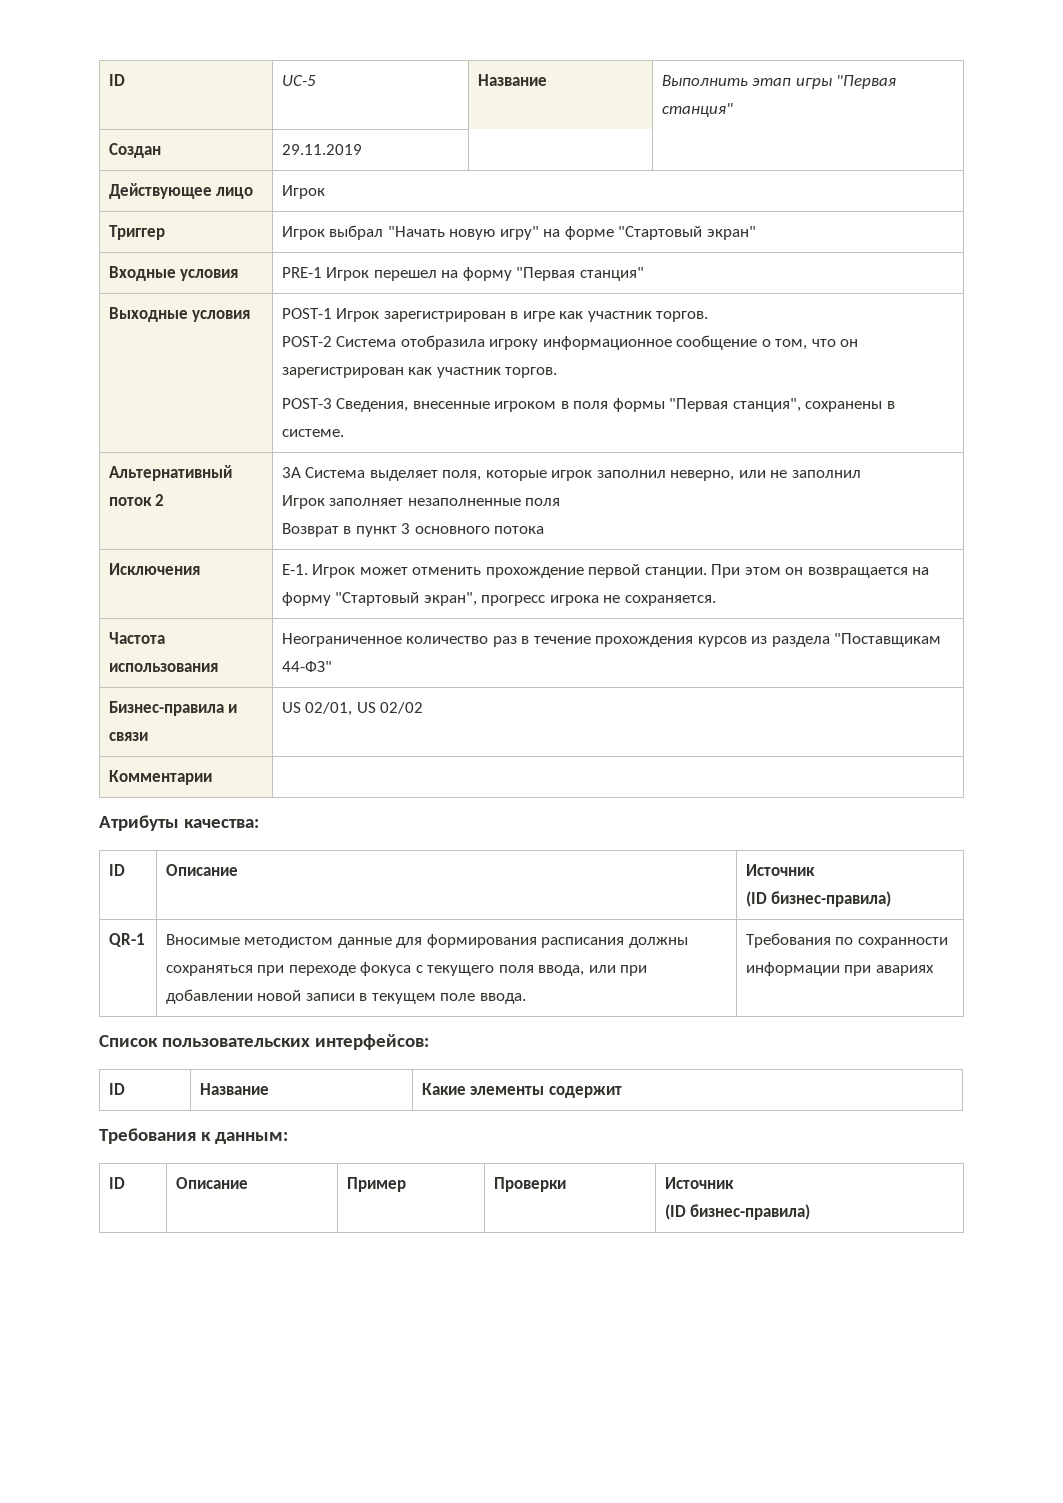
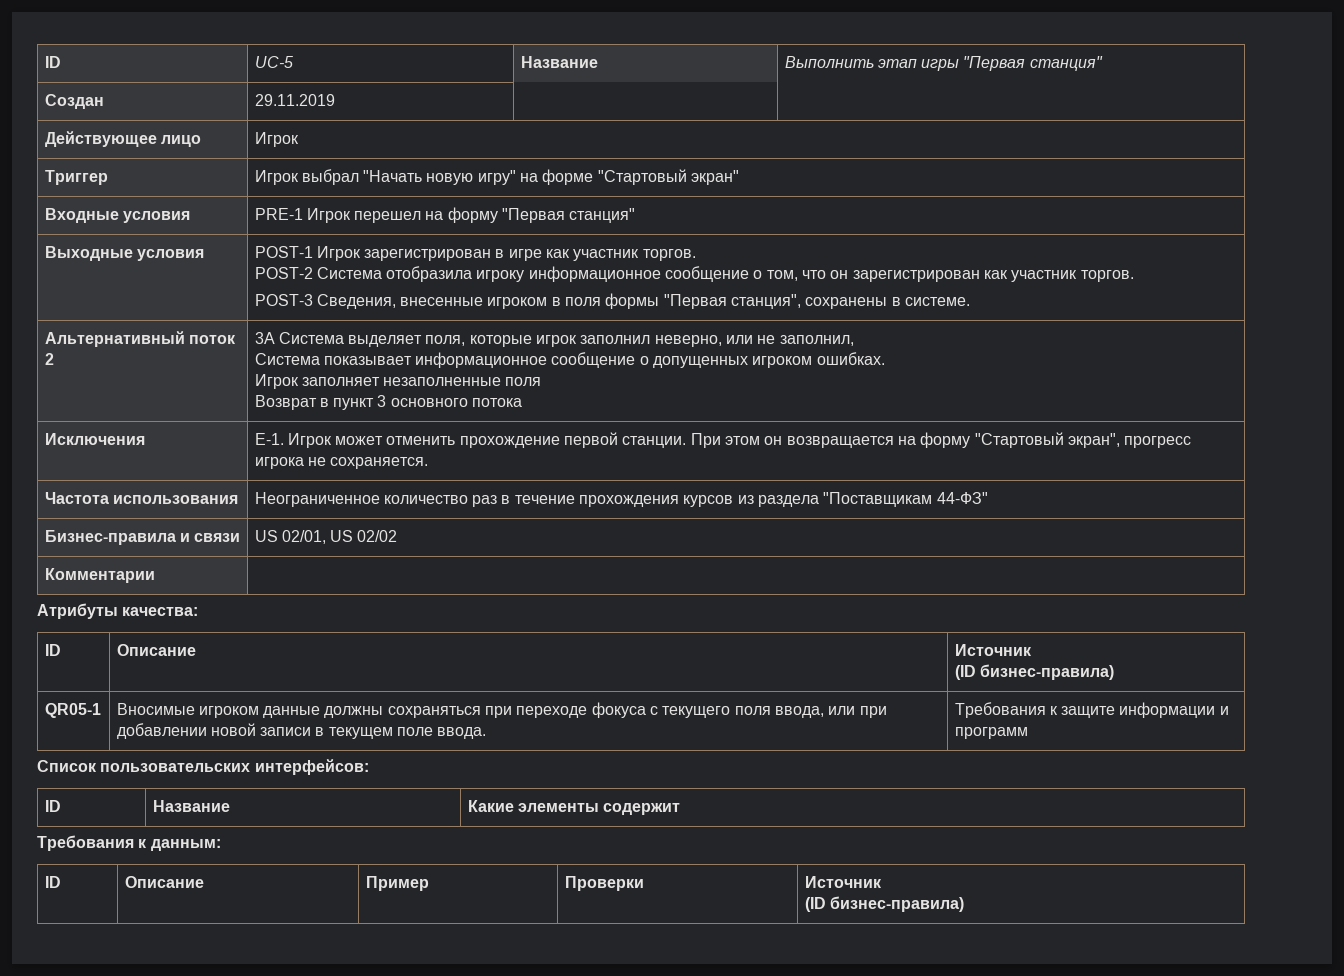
- Альтернативный поток 2 | 3А Система выделяет поля, которые игрок заполнил неверно, или не заполнил
+ Альтернативный поток 2 | 3А Система выделяет поля, которые игрок заполнил неверно, или не заполнил,
+ Система показывает информационное сообщение о допущенных игроком ошибках.
- QR-1 | Вносимые методистом данные для формирования расписания должны сохраняться при переходе фокуса с текущего поля ввода, или при добавлении новой записи в текущем поле ввода. | Требования по сохранности информации при авариях
+ QR05-1 | Вносимые игроком данные должны сохраняться при переходе фокуса с текущего поля ввода, или при добавлении новой записи в текущем поле ввода. | Требования к защите информации и программ

